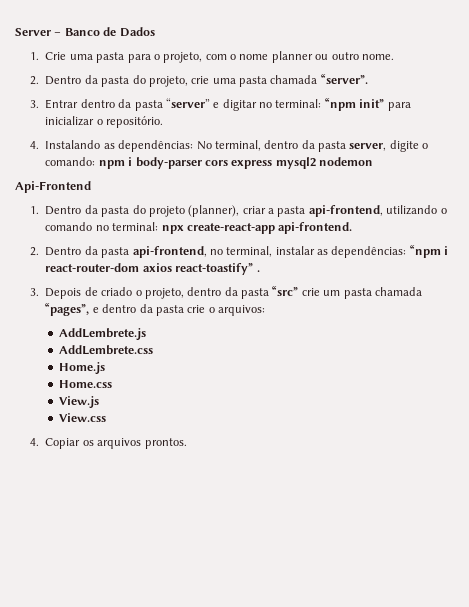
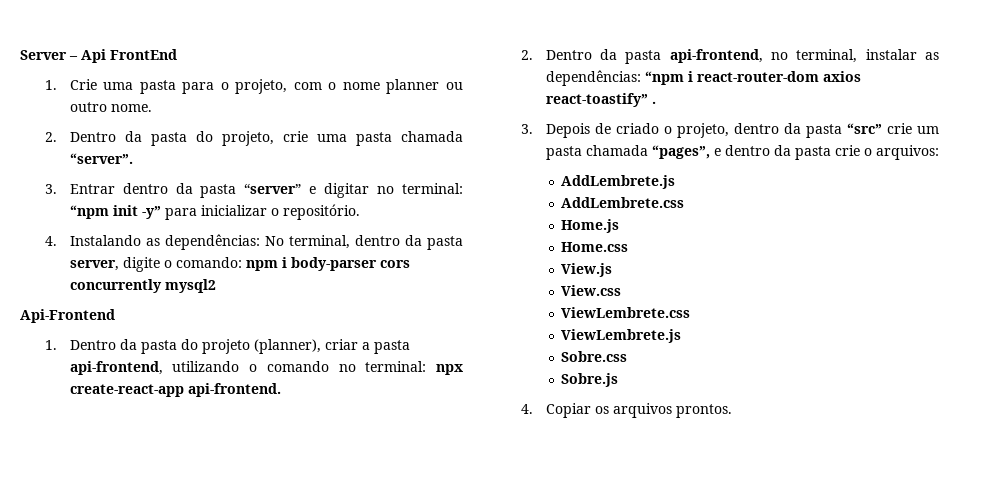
- Server – Banco de Dados
+ Server – Api FrontEnd
- 3. Entrar dentro da pasta “server” e digitar no terminal: “npm init” para inicializar o repositório.
+ 3. Entrar dentro da pasta “server” e digitar no terminal: “npm init -y” para inicializar o repositório.
- 4. Instalando as dependências: No terminal, dentro da pasta server, digite o comando: npm i body-parser cors express mysql2 nodemon
+ 4. Instalando as dependências: No terminal, dentro da pasta server, digite o comando: npm i body-parser cors concurrently mysql2
+ ViewLembrete.css
+ ViewLembrete.js
+ Sobre.css
+ Sobre.js

